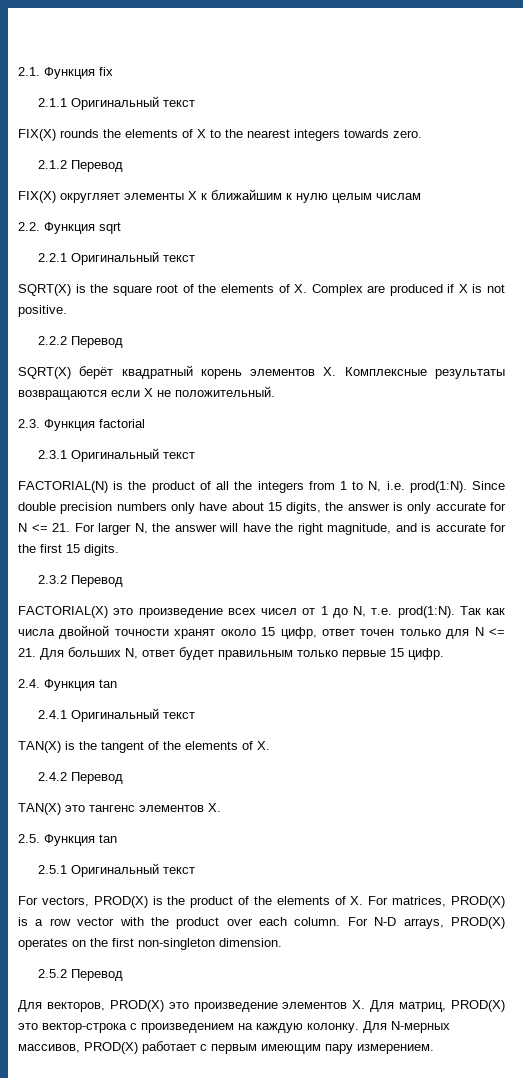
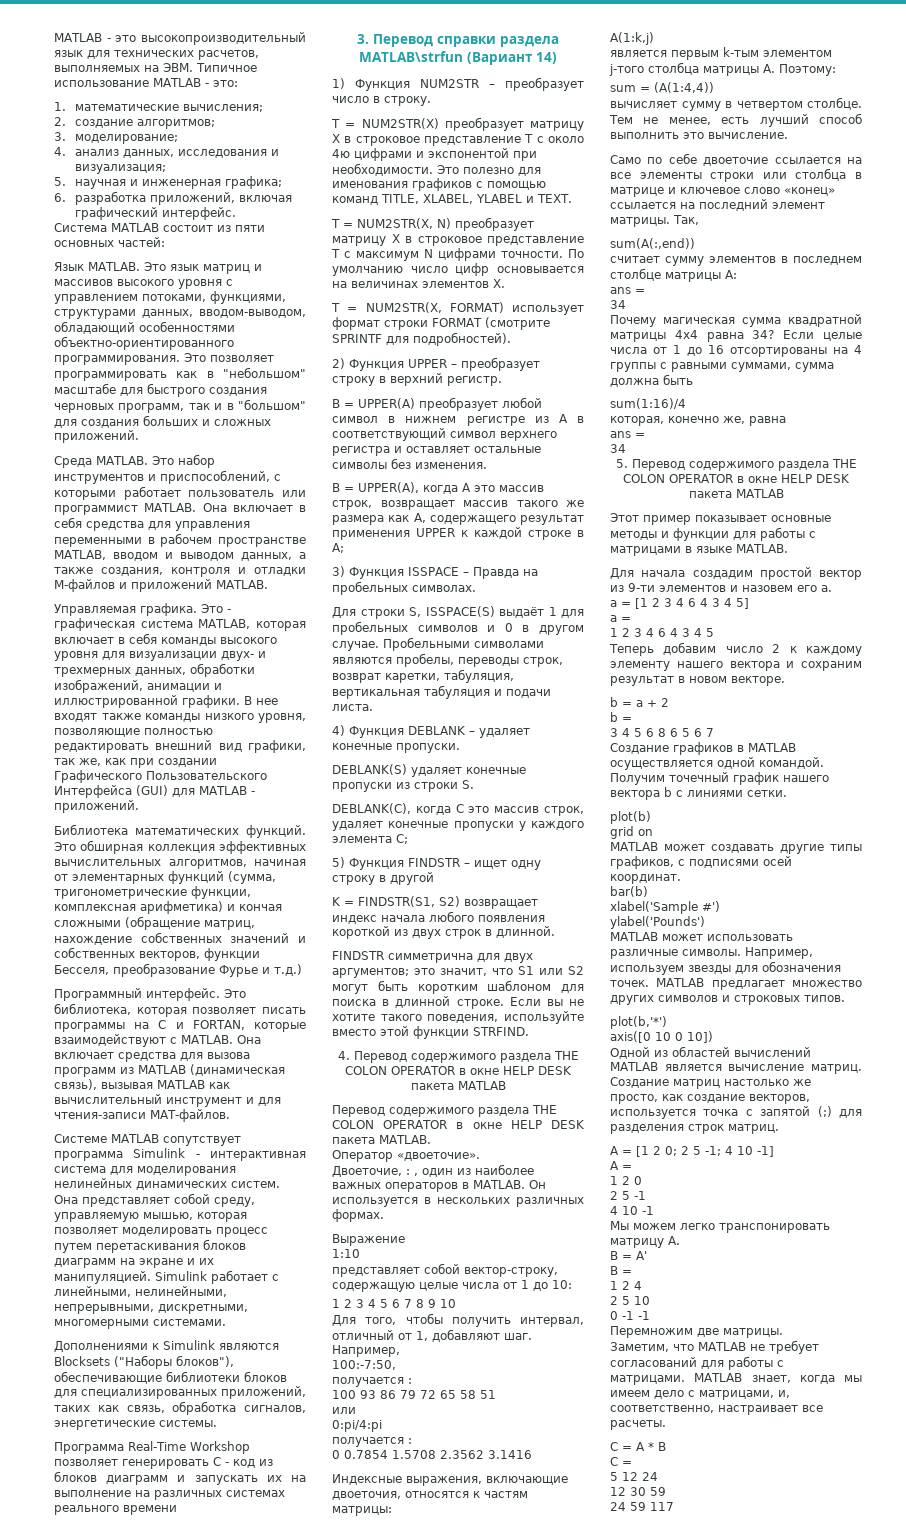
- 2.1. Функция fix
- 2.1.1 Оригинальный текст
- FIX(X) rounds the elements of X to the nearest integers towards zero.
- 2.1.2 Перевод
- FIX(X) округляет элементы X к ближайшим к нулю целым числам
- 2.2. Функция sqrt
- 2.2.1 Оригинальный текст
- SQRT(X) is the square root of the elements of X. Complex are produced if X is not positive.
- 2.2.2 Перевод
- SQRT(X) берёт квадратный корень элементов X. Комплексные результаты возвращаются если X не положительный.
- 2.3. Функция factorial
- 2.3.1 Оригинальный текст
- FACTORIAL(N) is the product of all the integers from 1 to N, i.e. prod(1:N). Since double precision numbers only have about 15 digits, the answer is only accurate for N <= 21. For larger N, the answer will have the right magnitude, and is accurate for the first 15 digits.
- 2.3.2 Перевод
- FACTORIAL(X) это произведение всех чисел от 1 до N, т.е. prod(1:N). Так как числа двойной точности хранят около 15 цифр, ответ точен только для N <= 21. Для больших N, ответ будет правильным только первые 15 цифр.
- 2.4. Функция tan
- 2.4.1 Оригинальный текст
- TAN(X) is the tangent of the elements of X.
- 2.4.2 Перевод
- TAN(X) это тангенс элементов X.
- 2.5. Функция tan
- 2.5.1 Оригинальный текст
- For vectors, PROD(X) is the product of the elements of X. For matrices, PROD(X) is a row vector with the product over each column. For N-D arrays, PROD(X) operates on the first non-singleton dimension.
- 2.5.2 Перевод
- Для векторов, PROD(X) это произведение элементов X. Для матриц, PROD(X) это вектор-строка с произведением на каждую колонку. Для N-мерных массивов, PROD(X) работает с первым имеющим пару измерением.
+ MATLAB - это высокопроизводительный язык для технических расчетов, выполняемых на ЭВМ. Типичное использование MATLAB - это:
+ 1. математические вычисления;
+ 2. создание алгоритмов;
+ 3. моделирование;
+ 4. анализ данных, исследования и визуализация;
+ 5. научная и инженерная графика;
+ 6. разработка приложений, включая графический интерфейс.
+ Система MATLAB состоит из пяти основных частей:
+ Язык MATLAB. Это язык матриц и массивов высокого уровня с управлением потоками, функциями, структурами данных, вводом-выводом, обладающий особенностями объектно-ориентированного программирования. Это позволяет программировать как в "небольшом" масштабе для быстрого создания черновых программ, так и в "большом" для создания больших и сложных приложений.
+ Среда MATLAB. Это набор инструментов и приспособлений, с которыми работает пользователь или программист MATLAB. Она включает в себя средства для управления переменными в рабочем пространстве MATLAB, вводом и выводом данных, а также создания, контроля и отладки М-файлов и приложений MATLAB.
+ Управляемая графика. Это - графическая система MATLAB, которая включает в себя команды высокого уровня для визуализации двух- и трехмерных данных, обработки изображений, анимации и иллюстрированной графики. В нее входят также команды низкого уровня, позволяющие полностью редактировать внешний вид графики, так же, как при создании Графического Пользовательского Интерфейса (GUI) для MATLAB - приложений.
+ Библиотека математических функций. Это обширная коллекция эффективных вычислительных алгоритмов, начиная от элементарных функций (сумма, тригонометрические функции, комплексная арифметика) и кончая сложными (обращение матриц, нахождение собственных значений и собственных векторов, функции Бесселя, преобразование Фурье и т.д.)
+ Программный интерфейс. Это библиотека, которая позволяет писать программы на C и FORTAN, которые взаимодействуют с MATLAB. Она включает средства для вызова программ из MATLAB (динамическая связь), вызывая MATLAB как вычислительный инструмент и для чтения-записи MAT-файлов.
+ Системе MATLAB сопутствует программа Simulink - интерактивная система для моделирования нелинейных динамических систем. Она представляет собой среду, управляемую мышью, которая позволяет моделировать процесс путем перетаскивания блоков диаграмм на экране и их манипуляцией. Simulink работает с линейными, нелинейными, непрерывными, дискретными, многомерными системами.
+ Дополнениями к Simulink являются Blocksets ("Наборы блоков"), обеспечивающие библиотеки блоков для специализированных приложений, таких как связь, обработка сигналов, энергетические системы.
+ Программа Real-Time Workshop позволяет генерировать С - код из блоков диаграмм и запускать их на выполнение на различных системах реального времени
+ 3. Перевод справки раздела MATLAB\strfun (Вариант 14)
+ 1) Функция NUM2STR – преобразует число в строку.
+ T = NUM2STR(X) преобразует матрицу X в строковое представление T с около 4ю цифрами и экспонентой при необходимости. Это полезно для именования графиков с помощью команд TITLE, XLABEL, YLABEL и TEXT.
+ T = NUM2STR(X, N) преобразует матрицу X в строковое представление T с максимум N цифрами точности. По умолчанию число цифр основывается на величинах элементов X.
+ T = NUM2STR(X, FORMAT) использует формат строки FORMAT (смотрите SPRINTF для подробностей).
+ 2) Функция UPPER – преобразует строку в верхний регистр.
+ B = UPPER(A) преобразует любой символ в нижнем регистре из A в соответствующий символ верхнего регистра и оставляет остальные символы без изменения.
+ B = UPPER(A), когда A это массив строк, возвращает массив такого же размера как A, содержащего результат применения UPPER к каждой строке в A;
+ 3) Функция ISSPACE – Правда на пробельных символах.
+ Для строки S, ISSPACE(S) выдаёт 1 для пробельных символов и 0 в другом случае. Пробельными символами являются пробелы, переводы строк, возврат каретки, табуляция, вертикальная табуляция и подачи листа.
+ 4) Функция DEBLANK – удаляет конечные пропуски.
+ DEBLANK(S) удаляет конечные пропуски из строки S.
+ DEBLANK(C), когда C это массив строк, удаляет конечные пропуски у каждого элемента C;
+ 5) Функция FINDSTR – ищет одну строку в другой
+ K = FINDSTR(S1, S2) возвращает индекс начала любого появления короткой из двух строк в длинной.
+ FINDSTR симметрична для двух аргументов; это значит, что S1 или S2 могут быть коротким шаблоном для поиска в длинной строке. Если вы не хотите такого поведения, используйте вместо этой функции STRFIND.
+ 4. Перевод содержимого раздела THE COLON OPERATOR в окне HELP DESK пакета MATLAB
+ Перевод содержимого раздела THE COLON OPERATOR в окне HELP DESK пакета MATLAB.
+ Оператор «двоеточие».
+ Двоеточие, : , один из наиболее важных операторов в MATLAB. Он используется в нескольких различных формах.
+ Выражение
+ 1:10
+ представляет собой вектор-строку, содержащую целые числа от 1 до 10:
+ 1 2 3 4 5 6 7 8 9 10
+ Для того, чтобы получить интервал, отличный от 1, добавляют шаг. Например,
+ 100:-7:50,
+ получается :
+ 100 93 86 79 72 65 58 51
+ или
+ 0:pi/4:pi
+ получается :
+ 0 0.7854 1.5708 2.3562 3.1416
+ Индексные выражения, включающие двоеточия, относятся к частям матрицы:
+ A(1:k,j)
+ является первым k-тым элементом j-того столбца матрицы А. Поэтому:
+ sum = (A(1:4,4))
+ вычисляет сумму в четвертом столбце. Тем не менее, есть лучший способ выполнить это вычисление.
+ Само по себе двоеточие ссылается на все элементы строки или столбца в матрице и ключевое слово «конец» ссылается на последний элемент матрицы. Так,
+ sum(A(:,end))
+ считает сумму элементов в последнем столбце матрицы А:
+ ans =
+ 34
+ Почему магическая сумма квадратной матрицы 4х4 равна 34? Если целые числа от 1 до 16 отсортированы на 4 группы с равными суммами, сумма должна быть
+ sum(1:16)/4
+ которая, конечно же, равна
+ ans =
+ 34
+ 5. Перевод содержимого раздела THE COLON OPERATOR в окне HELP DESK пакета MATLAB
+ Этот пример показывает основные методы и функции для работы с матрицами в языке MATLAB.
+ Для начала создадим простой вектор из 9-ти элементов и назовем его a.
+ a = [1 2 3 4 6 4 3 4 5]
+ a =
+ 1 2 3 4 6 4 3 4 5
+ Теперь добавим число 2 к каждому элементу нашего вектора и сохраним результат в новом векторе.
+ b = a + 2
+ b =
+ 3 4 5 6 8 6 5 6 7
+ Создание графиков в MATLAB осуществляется одной командой. Получим точечный график нашего вектора b с линиями сетки.
+ plot(b)
+ grid on
+ MATLAB может создавать другие типы графиков, с подписями осей координат.
+ bar(b)
+ xlabel('Sample #')
+ ylabel('Pounds')
+ MATLAB может использовать различные символы. Например, используем звезды для обозначения точек. MATLAB предлагает множество других символов и строковых типов.
+ plot(b,'*')
+ axis([0 10 0 10])
+ Одной из областей вычислений MATLAB является вычисление матриц. Создание матриц настолько же просто, как создание векторов, используется точка с запятой (;) для разделения строк матриц.
+ A = [1 2 0; 2 5 -1; 4 10 -1]
+ A =
+ 1 2 0
+ 2 5 -1
+ 4 10 -1
+ Мы можем легко транспонировать матрицу A.
+ B = A'
+ B =
+ 1 2 4
+ 2 5 10
+ 0 -1 -1
+ Перемножим две матрицы.
+ Заметим, что MATLAB не требует согласований для работы с матрицами. MATLAB знает, когда мы имеем дело с матрицами, и, соответственно, настраивает все расчеты.
+ C = A * B
+ C =
+ 5 12 24
+ 12 30 59
+ 24 59 117

